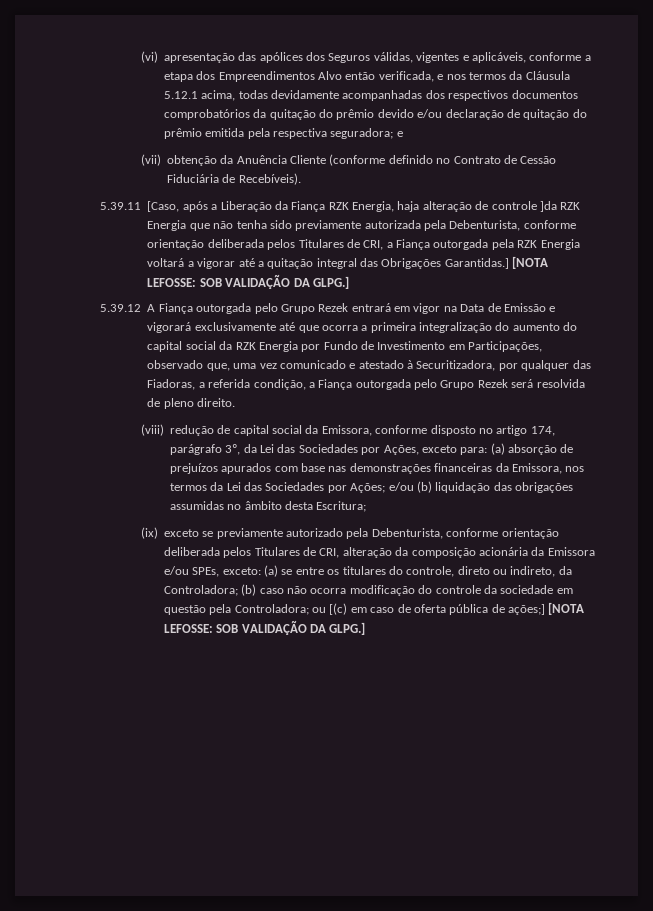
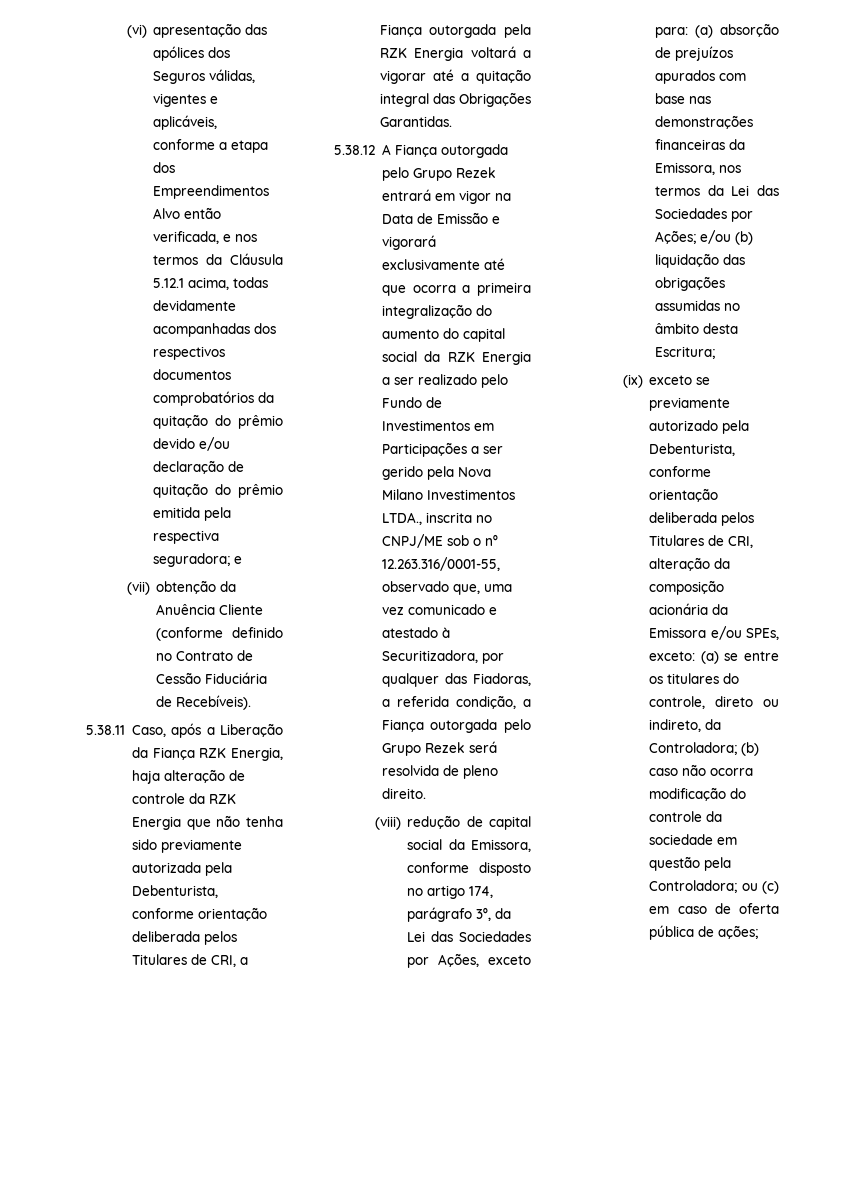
- 5.39.11 [Caso, após a Liberação da Fiança RZK Energia, haja alteração de controle ]da RZK Energia que não tenha sido previamente autorizada pela Debenturista, conforme orientação deliberada pelos Titulares de CRI, a Fiança outorgada pela RZK Energia voltará a vigorar até a quitação integral das Obrigações Garantidas.] [NOTA LEFOSSE: SOB VALIDAÇÃO DA GLPG.]
- 5.39.12 A Fiança outorgada pelo Grupo Rezek entrará em vigor na Data de Emissão e vigorará exclusivamente até que ocorra a primeira integralização do aumento do capital social da RZK Energia por Fundo de Investimento em Participações, observado que, uma vez comunicado e atestado à Securitizadora, por qualquer das Fiadoras, a referida condição, a Fiança outorgada pelo Grupo Rezek será resolvida de pleno direito.
+ 5.38.11 Caso, após a Liberação da Fiança RZK Energia, haja alteração de controle da RZK Energia que não tenha sido previamente autorizada pela Debenturista, conforme orientação deliberada pelos Titulares de CRI, a Fiança outorgada pela RZK Energia voltará a vigorar até a quitação integral das Obrigações Garantidas.
+ 5.38.12 A Fiança outorgada pelo Grupo Rezek entrará em vigor na Data de Emissão e vigorará exclusivamente até que ocorra a primeira integralização do aumento do capital social da RZK Energia a ser realizado pelo Fundo de Investimentos em Participações a ser gerido pela Nova Milano Investimentos LTDA., inscrita no CNPJ/ME sob o nº 12.263.316/0001-55, observado que, uma vez comunicado e atestado à Securitizadora, por qualquer das Fiadoras, a referida condição, a Fiança outorgada pelo Grupo Rezek será resolvida de pleno direito.
- (ix) exceto se previamente autorizado pela Debenturista, conforme orientação deliberada pelos Titulares de CRI, alteração da composição acionária da Emissora e/ou SPEs, exceto: (a) se entre os titulares do controle, direto ou indireto, da Controladora; (b) caso não ocorra modificação do controle da sociedade em questão pela Controladora; ou [(c) em caso de oferta pública de ações;] [NOTA LEFOSSE: SOB VALIDAÇÃO DA GLPG.]
+ (ix) exceto se previamente autorizado pela Debenturista, conforme orientação deliberada pelos Titulares de CRI, alteração da composição acionária da Emissora e/ou SPEs, exceto: (a) se entre os titulares do controle, direto ou indireto, da Controladora; (b) caso não ocorra modificação do controle da sociedade em questão pela Controladora; ou (c) em caso de oferta pública de ações;

